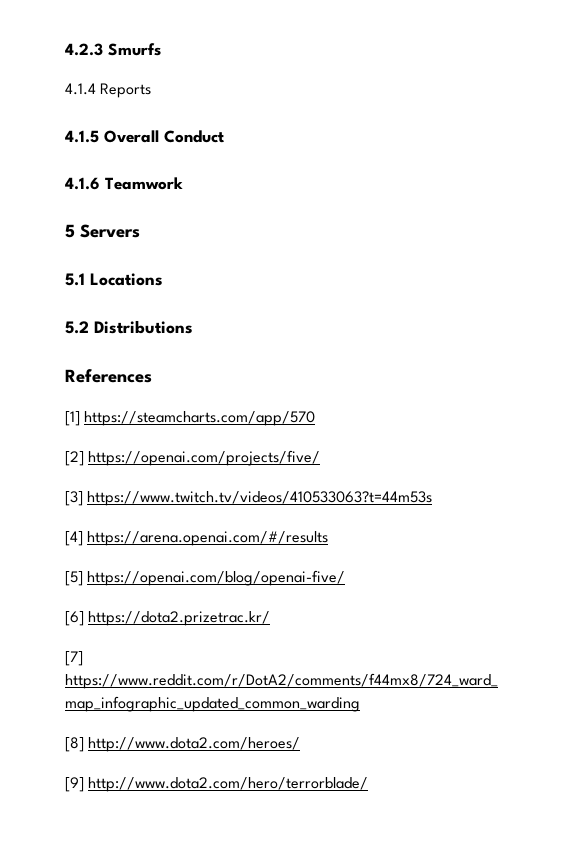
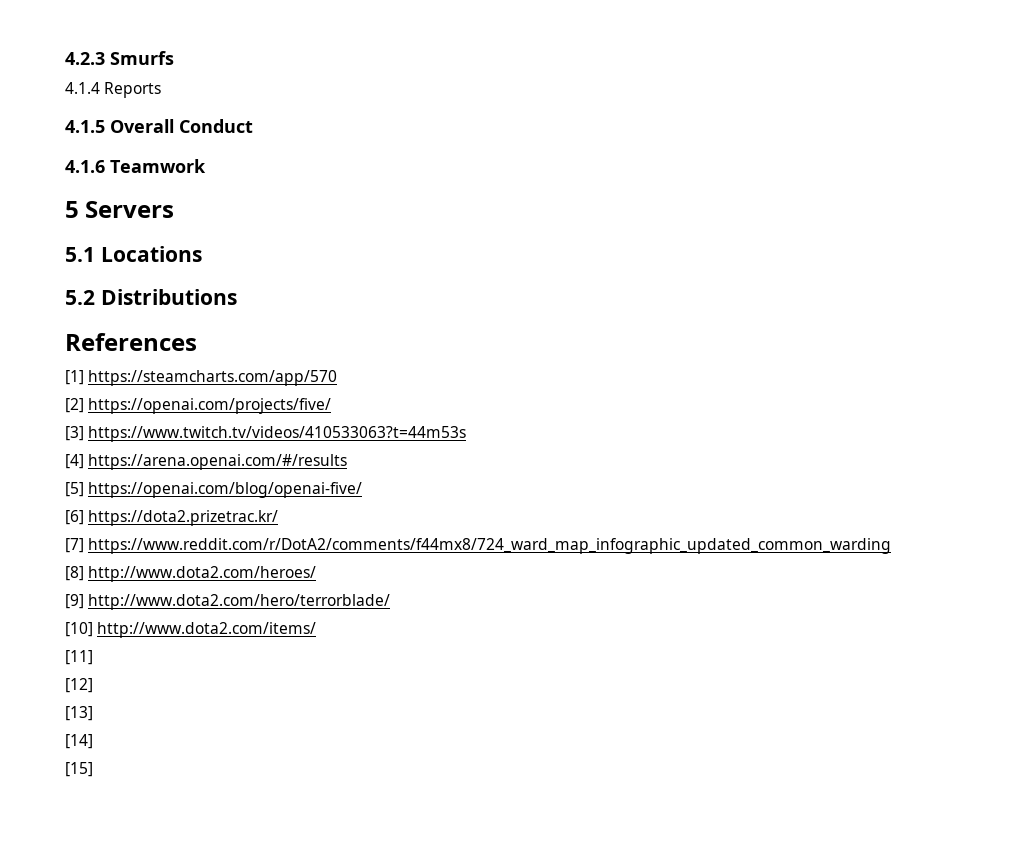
+ [10] http://www.dota2.com/items/
+ [11]
+ [12]
+ [13]
+ [14]
+ [15]

